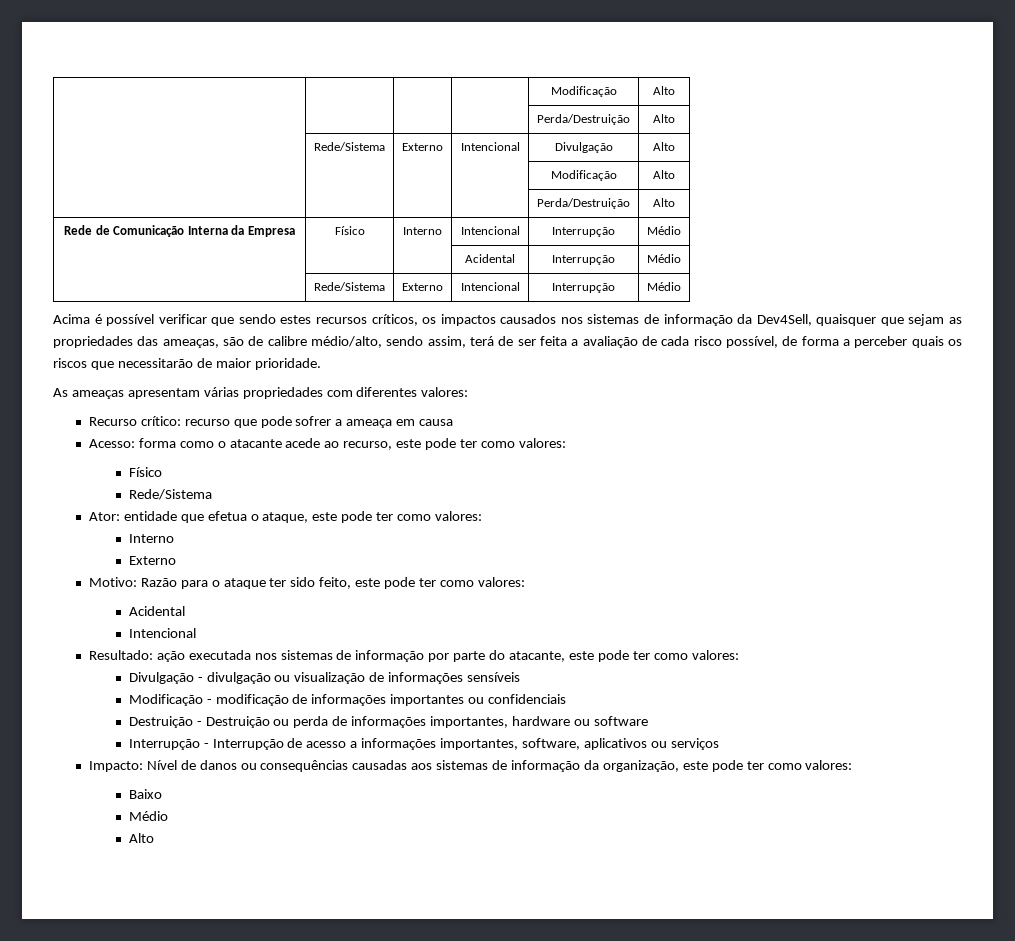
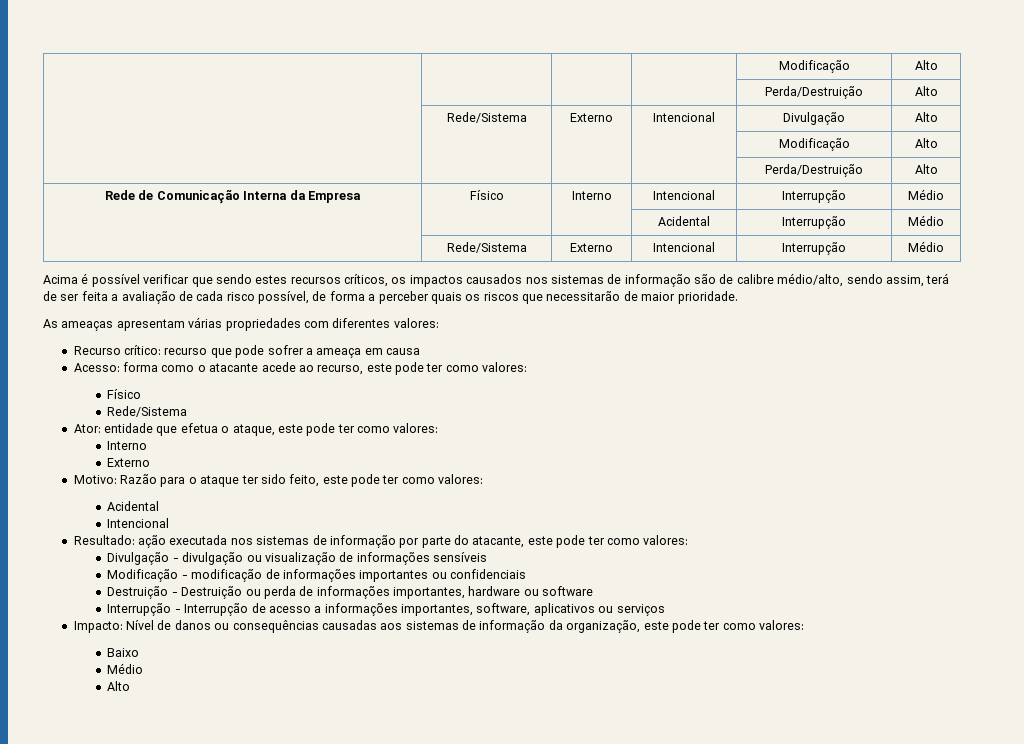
- Acima é possível verificar que sendo estes recursos críticos, os impactos causados nos sistemas de informação da Dev4Sell, quaisquer que sejam as propriedades das ameaças, são de calibre médio/alto, sendo assim, terá de ser feita a avaliação de cada risco possível, de forma a perceber quais os riscos que necessitarão de maior prioridade.
+ Acima é possível verificar que sendo estes recursos críticos, os impactos causados nos sistemas de informação são de calibre médio/alto, sendo assim, terá de ser feita a avaliação de cada risco possível, de forma a perceber quais os riscos que necessitarão de maior prioridade.

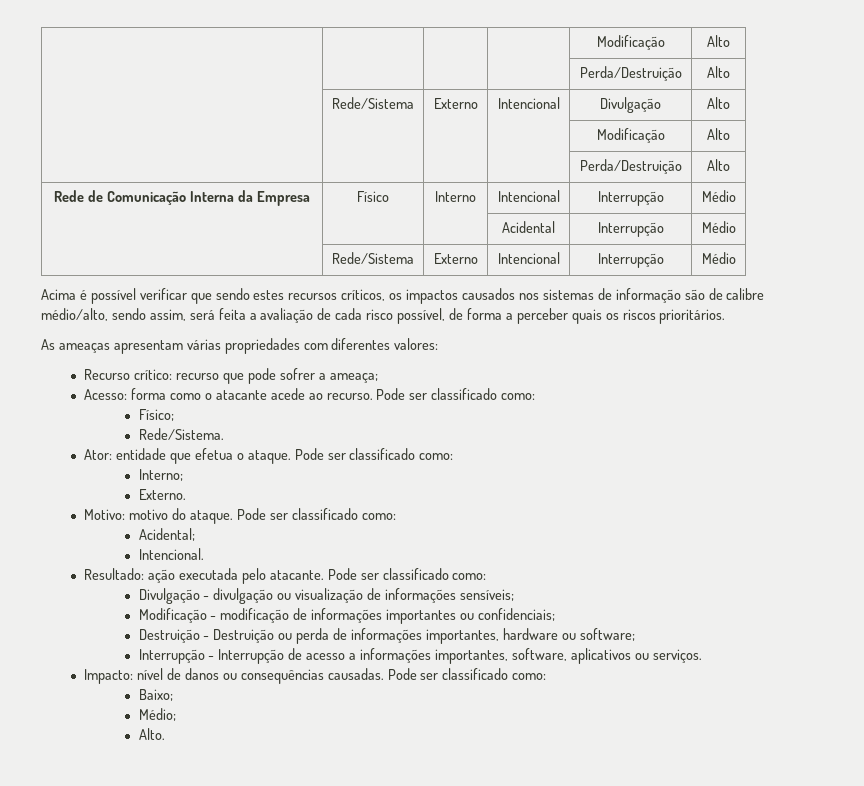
- Acima é possível verificar que sendo estes recursos críticos, os impactos causados nos sistemas de informação são de calibre médio/alto, sendo assim, terá de ser feita a avaliação de cada risco possível, de forma a perceber quais os riscos que necessitarão de maior prioridade.
+ Acima é possível verificar que sendo estes recursos críticos, os impactos causados nos sistemas de informação são de calibre médio/alto, sendo assim, será feita a avaliação de cada risco possível, de forma a perceber quais os riscos prioritários.
- Recurso crítico: recurso que pode sofrer a ameaça em causa
+ Recurso crítico: recurso que pode sofrer a ameaça;
- Acesso: forma como o atacante acede ao recurso, este pode ter como valores:
- Físico
- Rede/Sistema
+ Acesso: forma como o atacante acede ao recurso. Pode ser classificado como:
+ Físico;
+ Rede/Sistema.
- Ator: entidade que efetua o ataque, este pode ter como valores:
- Interno
- Externo
- Motivo: Razão para o ataque ter sido feito, este pode ter como valores:
- Acidental
- Intencional
- Resultado: ação executada nos sistemas de informação por parte do atacante, este pode ter como valores:
+ Ator: entidade que efetua o ataque. Pode ser classificado como:
+ Interno;
+ Externo.
+ Motivo: motivo do ataque. Pode ser classificado como:
+ Acidental;
+ Intencional.
+ Resultado: ação executada pelo atacante. Pode ser classificado como:
- Divulgação - divulgação ou visualização de informações sensíveis
+ Divulgação - divulgação ou visualização de informações sensíveis;
- Modificação - modificação de informações importantes ou confidenciais
+ Modificação - modificação de informações importantes ou confidenciais;
- Destruição - Destruição ou perda de informações importantes, hardware ou software
+ Destruição - Destruição ou perda de informações importantes, hardware ou software;
- Interrupção - Interrupção de acesso a informações importantes, software, aplicativos ou serviços
+ Interrupção - Interrupção de acesso a informações importantes, software, aplicativos ou serviços.
- Impacto: Nível de danos ou consequências causadas aos sistemas de informação da organização, este pode ter como valores:
- Baixo
- Médio
- Alto
+ Impacto: nível de danos ou consequências causadas. Pode ser classificado como:
+ Baixo;
+ Médio;
+ Alto.

